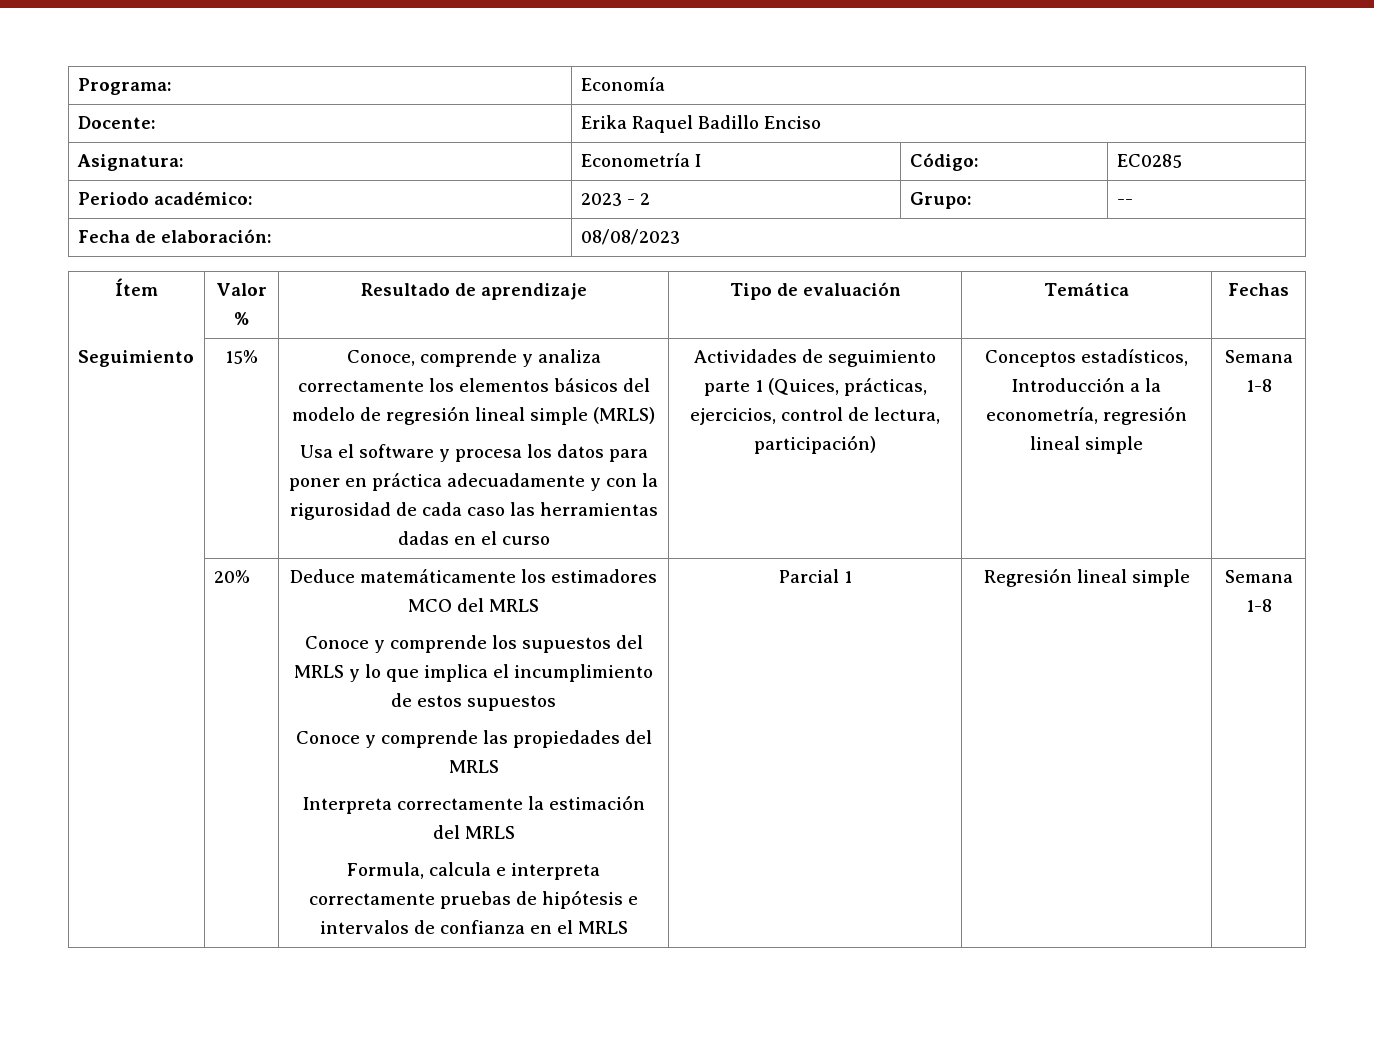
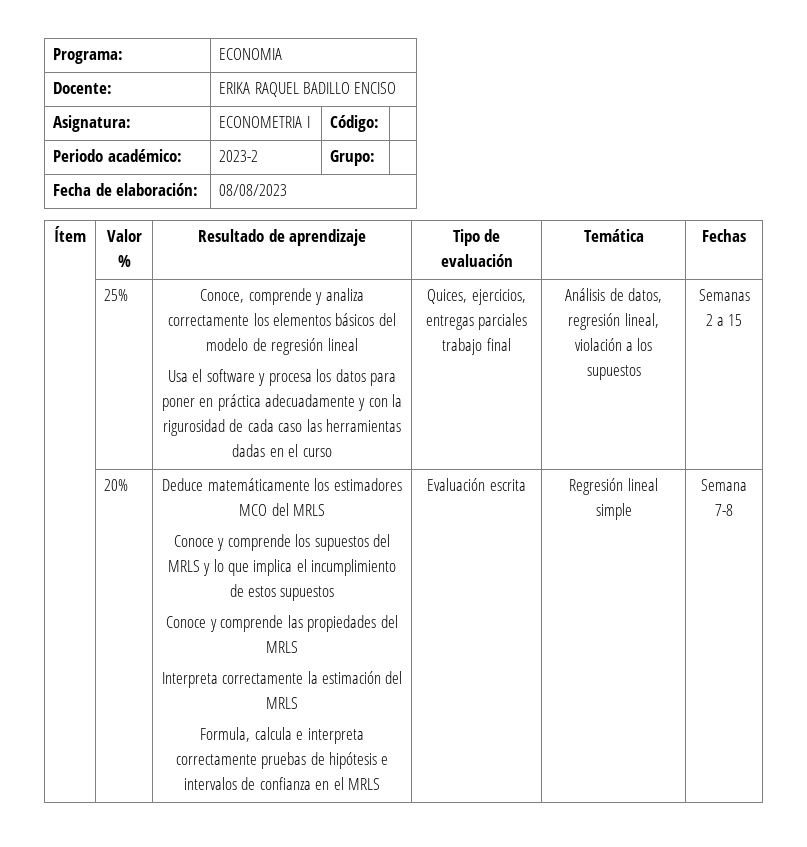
- Programa: | Economía
+ Programa: | ECONOMIA
- Docente: | Erika Raquel Badillo Enciso
+ Docente: | ERIKA RAQUEL BADILLO ENCISO
- Asignatura: | Econometría I | Código: | EC0285
+ Asignatura: | ECONOMETRIA I | Código: |
- Periodo académico: | 2023 - 2 | Grupo: | --
+ Periodo académico: | 2023-2 | Grupo: |
- Seguimiento | 15%
+ 25%
- Conoce, comprende y analiza correctamente los elementos básicos del modelo de regresión lineal simple (MRLS)
+ Conoce, comprende y analiza correctamente los elementos básicos del modelo de regresión lineal
- Actividades de seguimiento parte 1 (Quices, prácticas, ejercicios, control de lectura, participación) | Conceptos estadísticos, Introducción a la econometría, regresión lineal simple | Semana 1-8
+ Quices, ejercicios, entregas parciales trabajo final | Análisis de datos, regresión lineal, violación a los supuestos | Semanas 2 a 15
- Parcial 1
+ Evaluación escrita
- Regresión lineal simple | Semana 1-8
+ Regresión lineal simple | Semana 7-8

